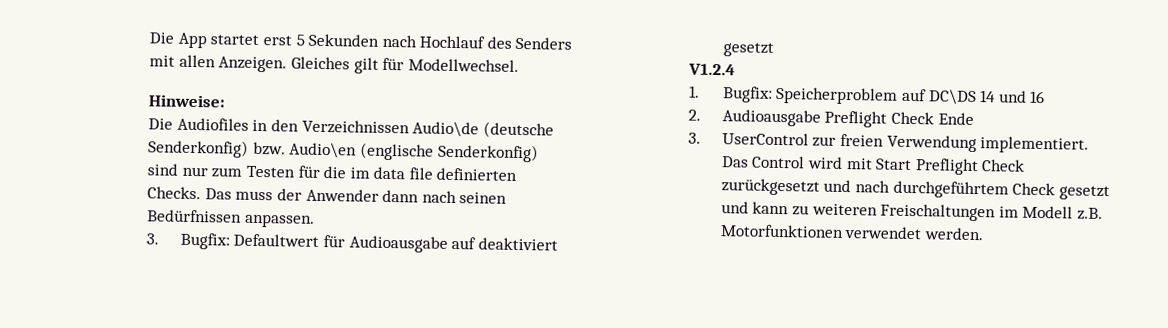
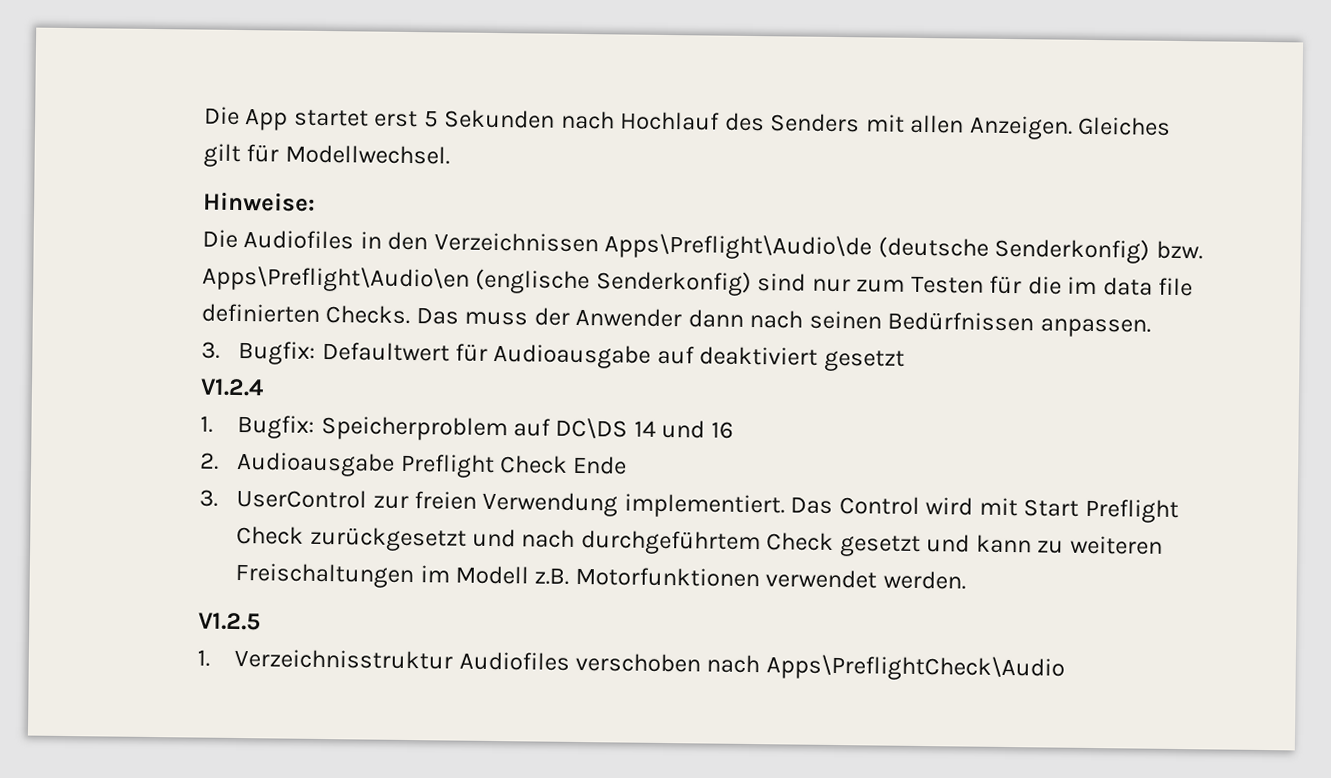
- Die Audiofiles in den Verzeichnissen Audio\de (deutsche Senderkonfig) bzw. Audio\en (englische Senderkonfig) sind nur zum Testen für die im data file definierten Checks.
+ Die Audiofiles in den Verzeichnissen Apps\Preflight\Audio\de (deutsche Senderkonfig) bzw. Apps\Preflight\Audio\en (englische Senderkonfig) sind nur zum Testen für die im data file definierten Checks.
+ V1.2.5
+ 1. Verzeichnisstruktur Audiofiles verschoben nach Apps\PreflightCheck\Audio

